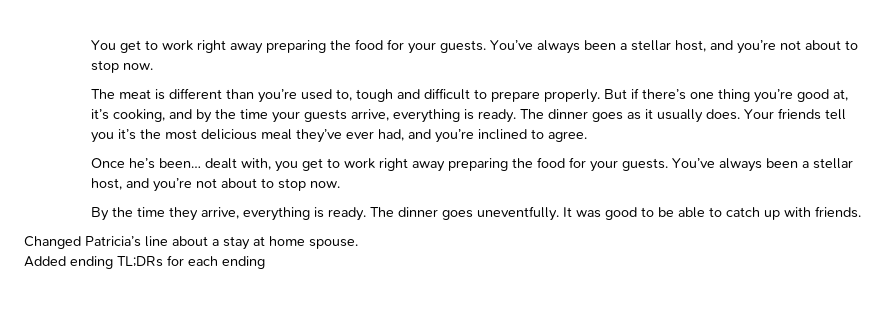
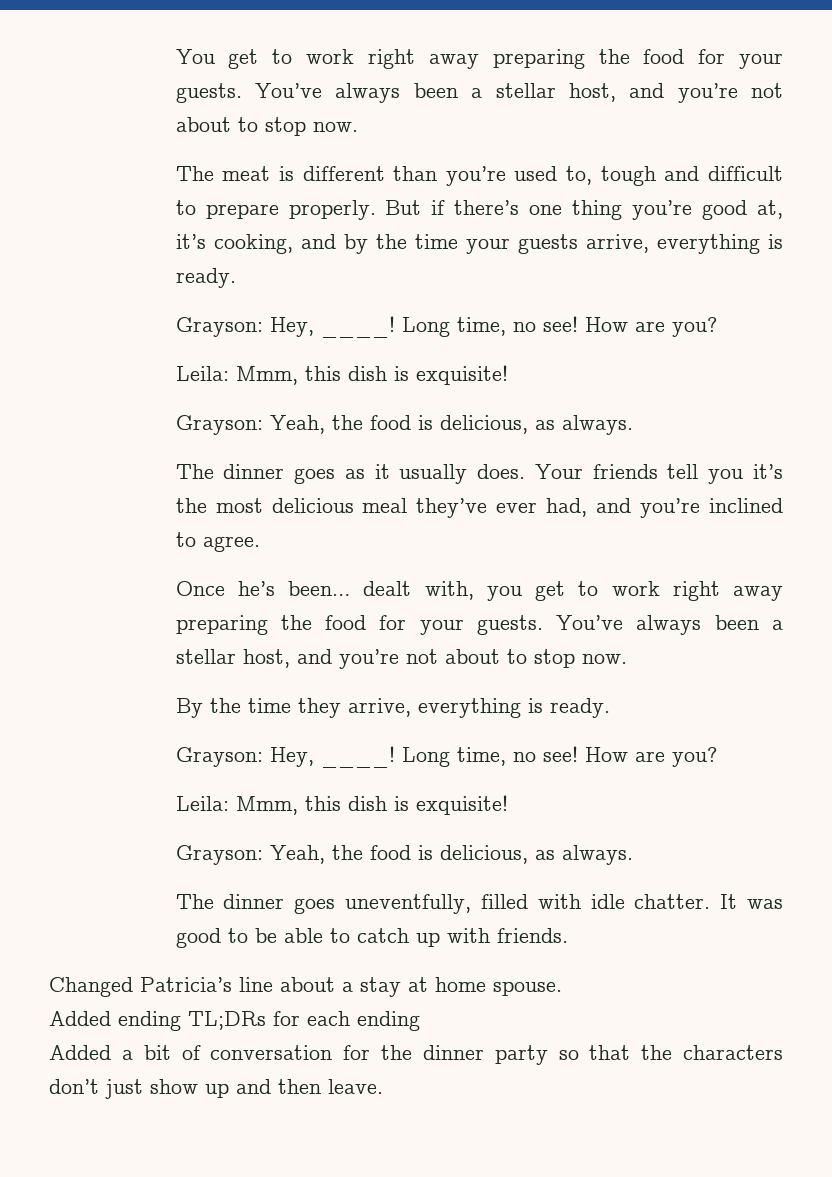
- But if there’s one thing you’re good at, it’s cooking, and by the time your guests arrive, everything is ready. The dinner goes as it usually does.
+ But if there’s one thing you’re good at, it’s cooking, and by the time your guests arrive, everything is ready.
+ Grayson: Hey, ____! Long time, no see! How are you?
+ Leila: Mmm, this dish is exquisite!
+ Grayson: Yeah, the food is delicious, as always.
+ The dinner goes as it usually does.
- By the time they arrive, everything is ready. The dinner goes uneventfully.
+ By the time they arrive, everything is ready.
+ Grayson: Hey, ____! Long time, no see! How are you?
+ Leila: Mmm, this dish is exquisite!
+ Grayson: Yeah, the food is delicious, as always.
+ The dinner goes uneventfully, filled with idle chatter.
+ Added a bit of conversation for the dinner party so that the characters don’t just show up and then leave.

